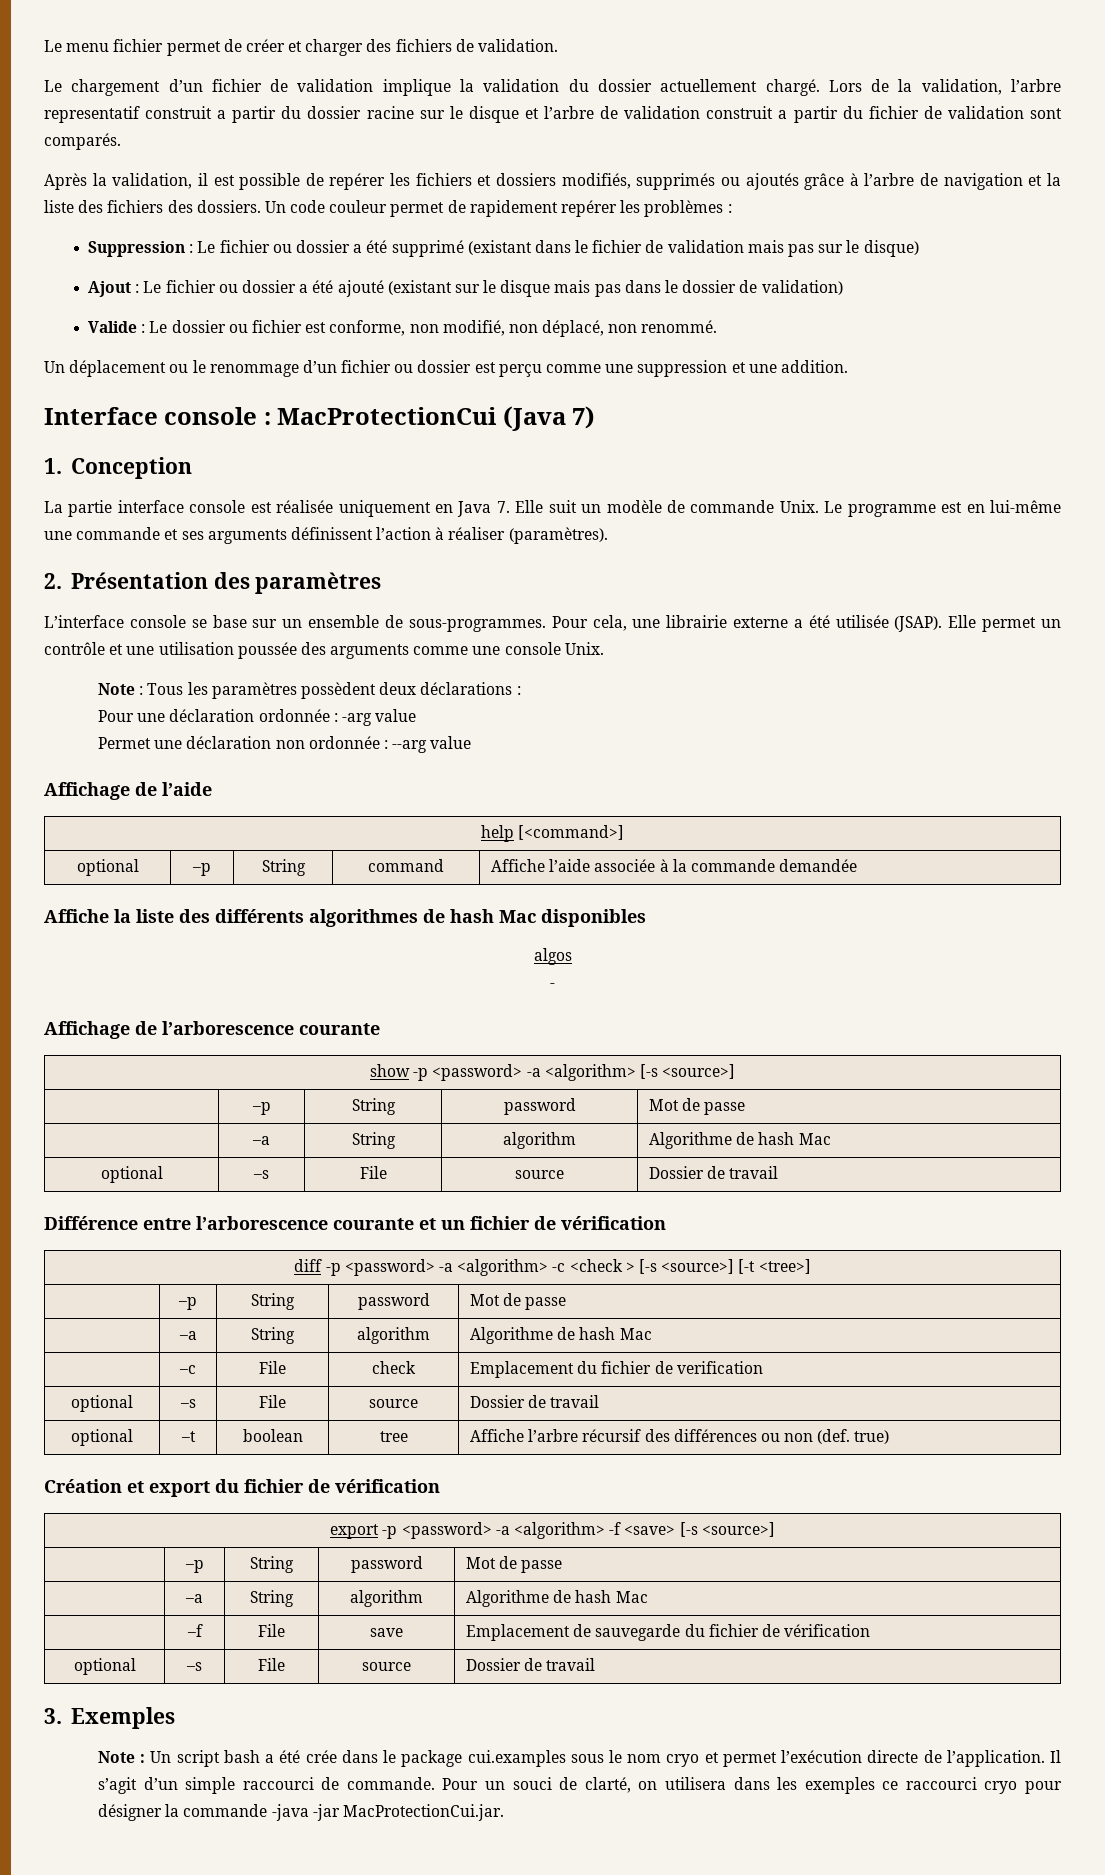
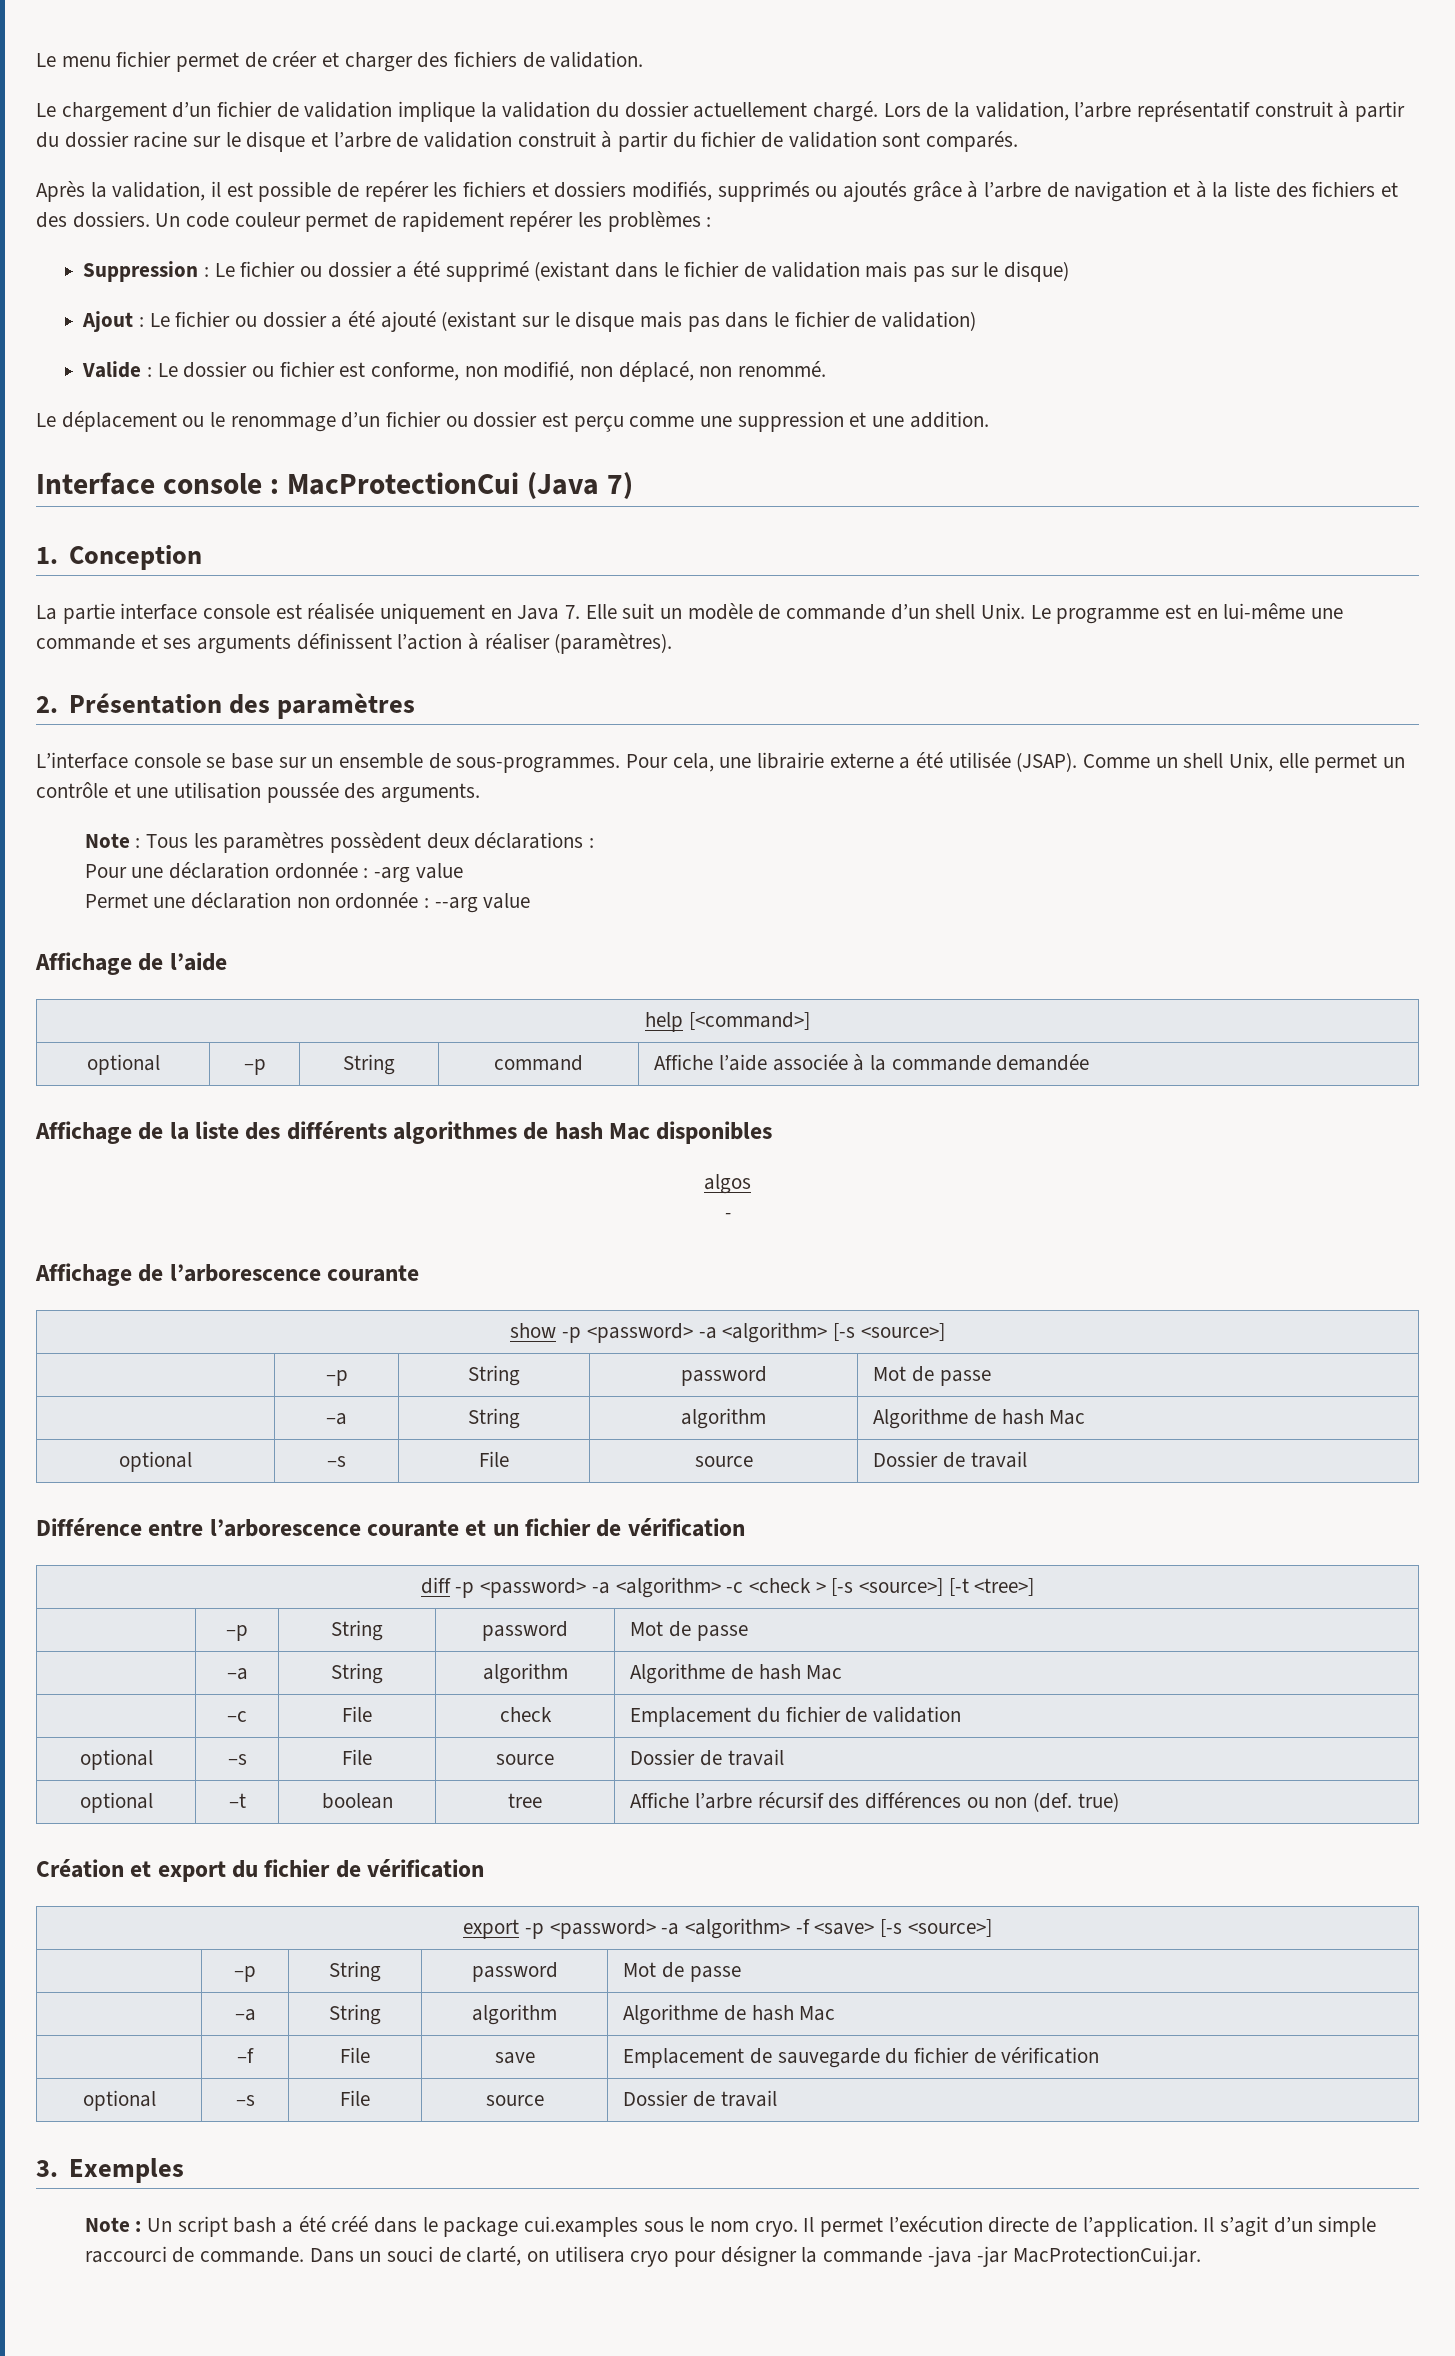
- Lors de la validation, l’arbre representatif construit a partir du dossier racine sur le disque et l’arbre de validation construit a partir du fichier de validation sont comparés.
+ Lors de la validation, l’arbre représentatif construit à partir du dossier racine sur le disque et l’arbre de validation construit à partir du fichier de validation sont comparés.
- Après la validation, il est possible de repérer les fichiers et dossiers modifiés, supprimés ou ajoutés grâce à l’arbre de navigation et la liste des fichiers des dossiers.
+ Après la validation, il est possible de repérer les fichiers et dossiers modifiés, supprimés ou ajoutés grâce à l’arbre de navigation et à la liste des fichiers et des dossiers.
- Ajout : Le fichier ou dossier a été ajouté (existant sur le disque mais pas dans le dossier de validation)
+ Ajout : Le fichier ou dossier a été ajouté (existant sur le disque mais pas dans le fichier de validation)
- Un déplacement ou le renommage d’un fichier ou dossier est perçu comme une suppression et une addition.
+ Le déplacement ou le renommage d’un fichier ou dossier est perçu comme une suppression et une addition.
- La partie interface console est réalisée uniquement en Java 7. Elle suit un modèle de commande Unix.
+ La partie interface console est réalisée uniquement en Java 7. Elle suit un modèle de commande d’un shell Unix.
- Elle permet un contrôle et une utilisation poussée des arguments comme une console Unix.
+ Comme un shell Unix, elle permet un contrôle et une utilisation poussée des arguments.
- Affiche la liste des différents algorithmes de hash Mac disponibles
+ Affichage de la liste des différents algorithmes de hash Mac disponibles
- | –c | File | check | Emplacement du fichier de verification
+ | –c | File | check | Emplacement du fichier de validation
- Note : Un script bash a été crée dans le package cui.examples sous le nom cryo et permet l’exécution directe de l’application.
+ Note : Un script bash a été créé dans le package cui.examples sous le nom cryo. Il permet l’exécution directe de l’application.
- Pour un souci de clarté, on utilisera dans les exemples ce raccourci cryo pour désigner la commande -java -jar MacProtectionCui.jar.
+ Dans un souci de clarté, on utilisera cryo pour désigner la commande -java -jar MacProtectionCui.jar.

